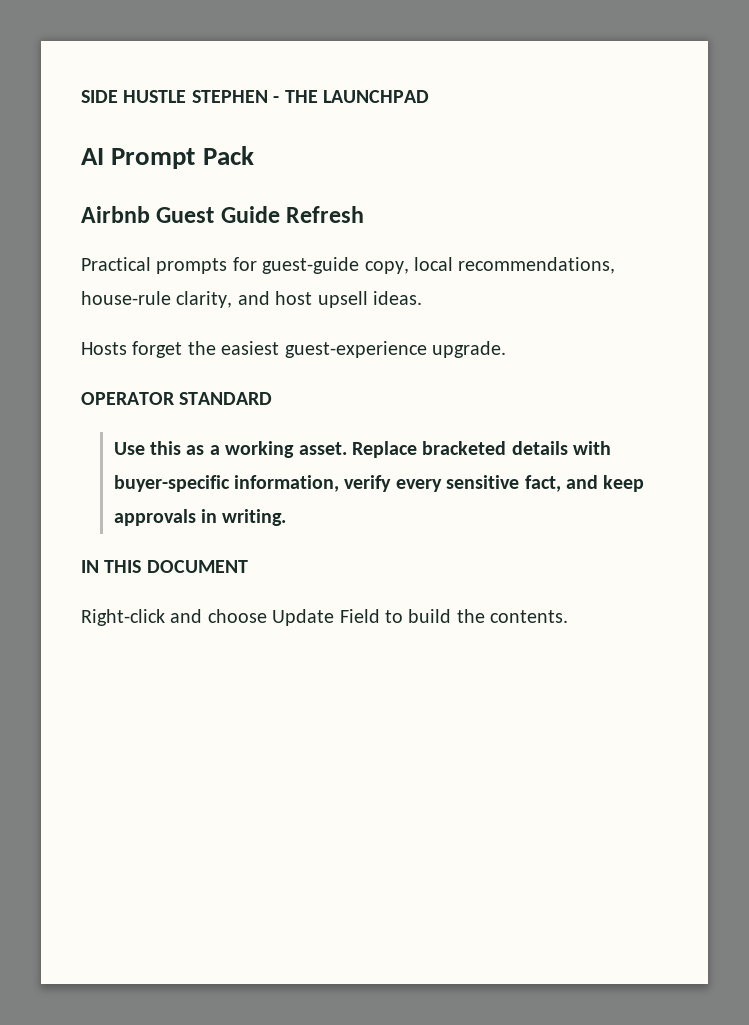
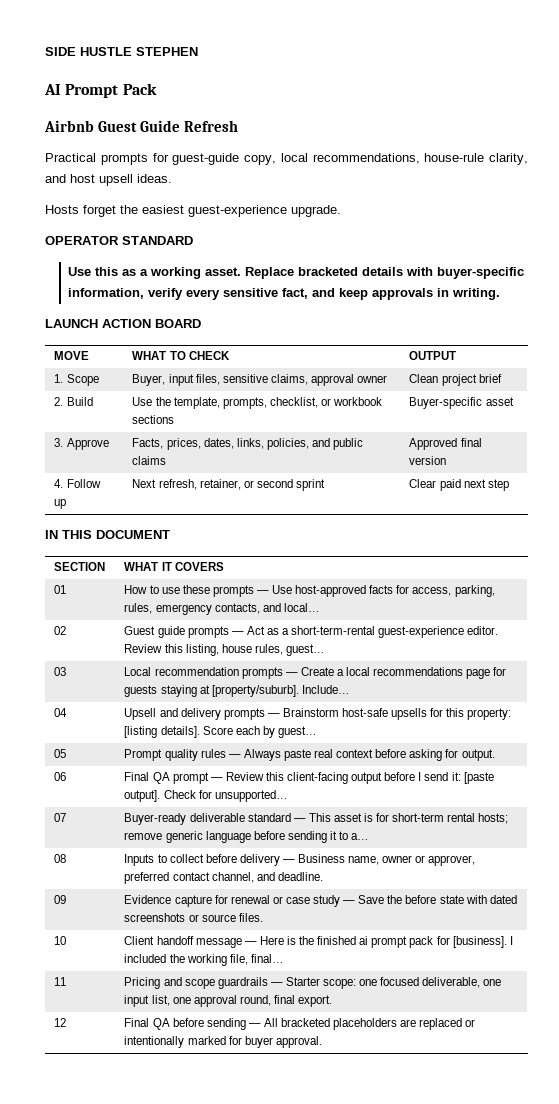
- SIDE HUSTLE STEPHEN - THE LAUNCHPAD
+ SIDE HUSTLE STEPHEN
+ LAUNCH ACTION BOARD
+ MOVE | WHAT TO CHECK | OUTPUT
+ 1. Scope | Buyer, input files, sensitive claims, approval owner | Clean project brief
+ 2. Build | Use the template, prompts, checklist, or workbook sections | Buyer-specific asset
+ 3. Approve | Facts, prices, dates, links, policies, and public claims | Approved final version
+ 4. Follow up | Next refresh, retainer, or second sprint | Clear paid next step
  IN THIS DOCUMENT
- Right-click and choose Update Field to build the contents.
+ SECTION | WHAT IT COVERS
+ 01 | How to use these prompts — Use host-approved facts for access, parking, rules, emergency contacts, and local…
+ 02 | Guest guide prompts — Act as a short-term-rental guest-experience editor. Review this listing, house rules, guest…
+ 03 | Local recommendation prompts — Create a local recommendations page for guests staying at [property/suburb]. Include…
+ 04 | Upsell and delivery prompts — Brainstorm host-safe upsells for this property: [listing details]. Score each by guest…
+ 05 | Prompt quality rules — Always paste real context before asking for output.
+ 06 | Final QA prompt — Review this client-facing output before I send it: [paste output]. Check for unsupported…
+ 07 | Buyer-ready deliverable standard — This asset is for short-term rental hosts; remove generic language before sending it to a…
+ 08 | Inputs to collect before delivery — Business name, owner or approver, preferred contact channel, and deadline.
+ 09 | Evidence capture for renewal or case study — Save the before state with dated screenshots or source files.
+ 10 | Client handoff message — Here is the finished ai prompt pack for [business]. I included the working file, final…
+ 11 | Pricing and scope guardrails — Starter scope: one focused deliverable, one input list, one approval round, final export.
+ 12 | Final QA before sending — All bracketed placeholders are replaced or intentionally marked for buyer approval.

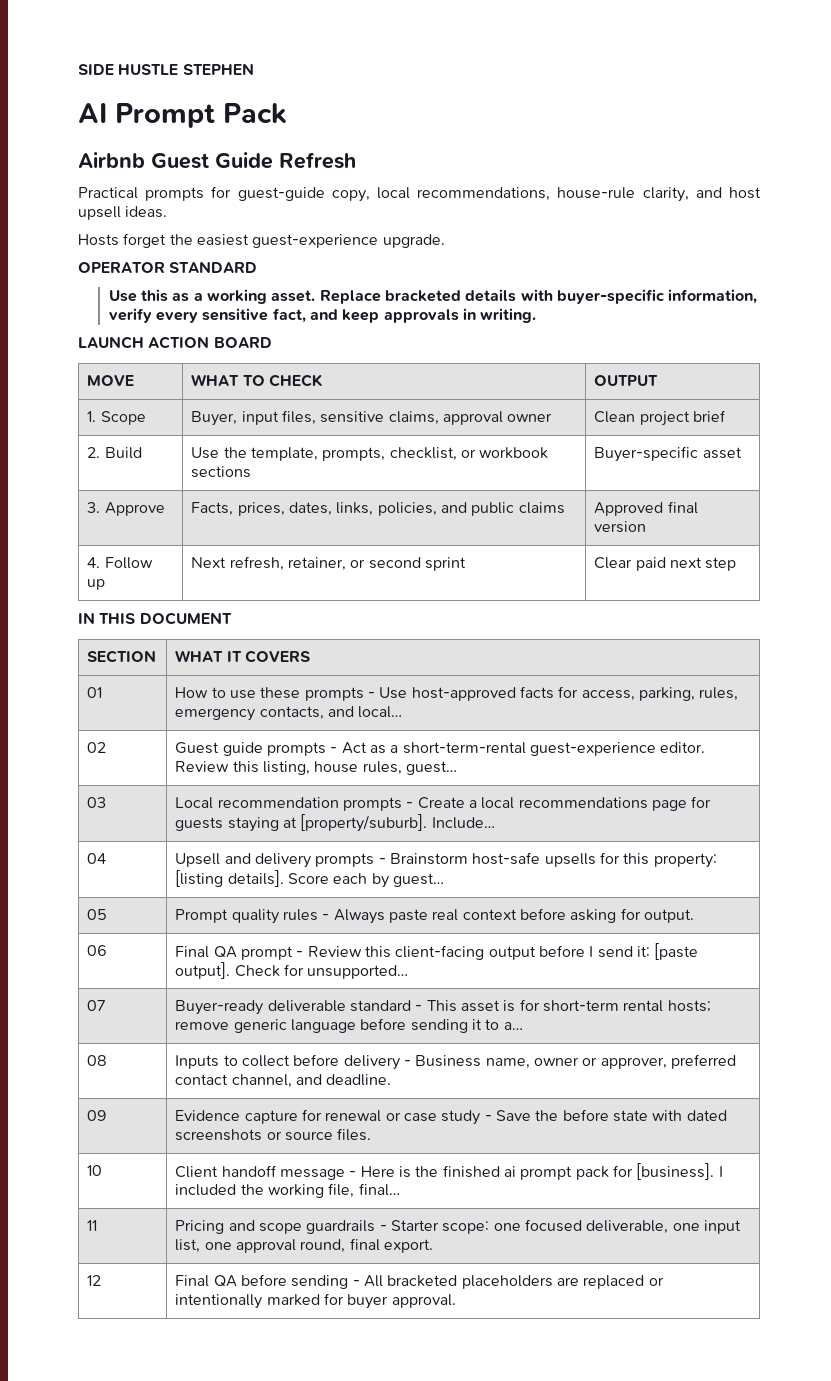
- 01 | How to use these prompts — Use host-approved facts for access, parking, rules, emergency contacts, and local…
+ 01 | How to use these prompts - Use host-approved facts for access, parking, rules, emergency contacts, and local…
- 02 | Guest guide prompts — Act as a short-term-rental guest-experience editor. Review this listing, house rules, guest…
+ 02 | Guest guide prompts - Act as a short-term-rental guest-experience editor. Review this listing, house rules, guest…
- 03 | Local recommendation prompts — Create a local recommendations page for guests staying at [property/suburb]. Include…
+ 03 | Local recommendation prompts - Create a local recommendations page for guests staying at [property/suburb]. Include…
- 04 | Upsell and delivery prompts — Brainstorm host-safe upsells for this property: [listing details]. Score each by guest…
+ 04 | Upsell and delivery prompts - Brainstorm host-safe upsells for this property: [listing details]. Score each by guest…
- 05 | Prompt quality rules — Always paste real context before asking for output.
+ 05 | Prompt quality rules - Always paste real context before asking for output.
- 06 | Final QA prompt — Review this client-facing output before I send it: [paste output]. Check for unsupported…
+ 06 | Final QA prompt - Review this client-facing output before I send it: [paste output]. Check for unsupported…
- 07 | Buyer-ready deliverable standard — This asset is for short-term rental hosts; remove generic language before sending it to a…
+ 07 | Buyer-ready deliverable standard - This asset is for short-term rental hosts; remove generic language before sending it to a…
- 08 | Inputs to collect before delivery — Business name, owner or approver, preferred contact channel, and deadline.
+ 08 | Inputs to collect before delivery - Business name, owner or approver, preferred contact channel, and deadline.
- 09 | Evidence capture for renewal or case study — Save the before state with dated screenshots or source files.
+ 09 | Evidence capture for renewal or case study - Save the before state with dated screenshots or source files.
- 10 | Client handoff message — Here is the finished ai prompt pack for [business]. I included the working file, final…
+ 10 | Client handoff message - Here is the finished ai prompt pack for [business]. I included the working file, final…
- 11 | Pricing and scope guardrails — Starter scope: one focused deliverable, one input list, one approval round, final export.
+ 11 | Pricing and scope guardrails - Starter scope: one focused deliverable, one input list, one approval round, final export.
- 12 | Final QA before sending — All bracketed placeholders are replaced or intentionally marked for buyer approval.
+ 12 | Final QA before sending - All bracketed placeholders are replaced or intentionally marked for buyer approval.

